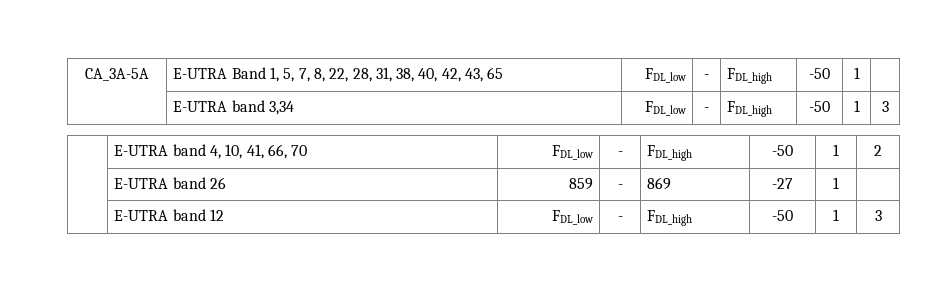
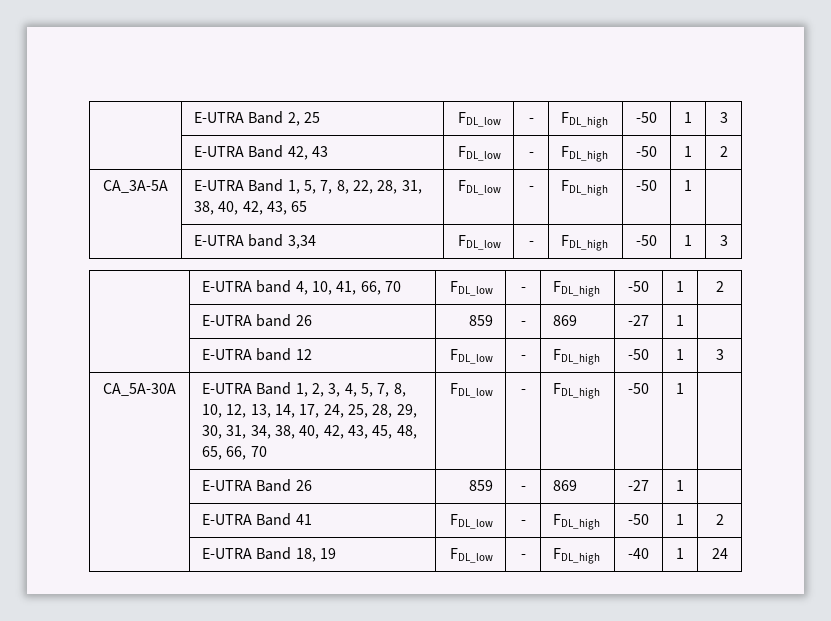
+ | E-UTRA Band 2, 25 | FDL_low | - | FDL_high | -50 | 1 | 3
+ | E-UTRA Band 42, 43 | FDL_low | - | FDL_high | -50 | 1 | 2
+ CA_5A-30A | E-UTRA Band 1, 2, 3, 4, 5, 7, 8, 10, 12, 13, 14, 17, 24, 25, 28, 29, 30, 31, 34, 38, 40, 42, 43, 45, 48, 65, 66, 70 | FDL_low | - | FDL_high | -50 | 1 |
+ | E-UTRA Band 26 | 859 | - | 869 | -27 | 1 |
+ | E-UTRA Band 41 | FDL_low | - | FDL_high | -50 | 1 | 2
+ | E-UTRA Band 18, 19 | FDL_low | - | FDL_high | -40 | 1 | 24

